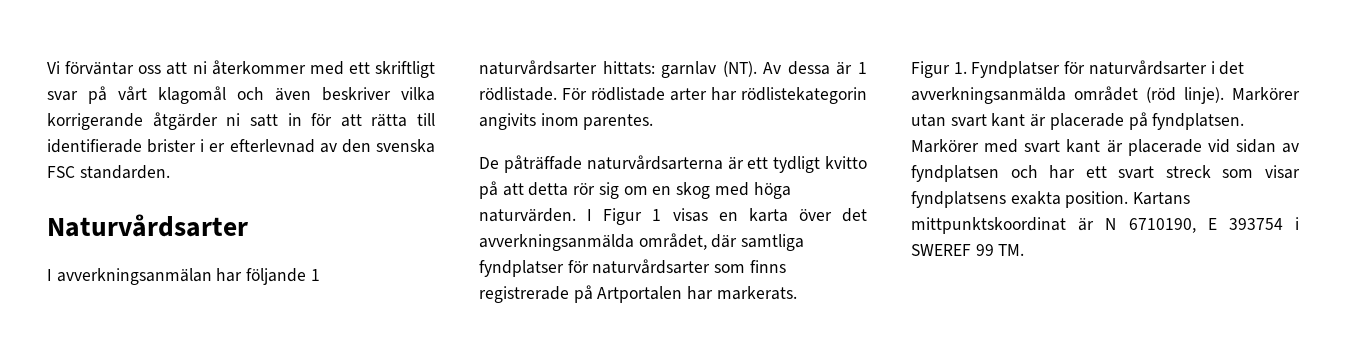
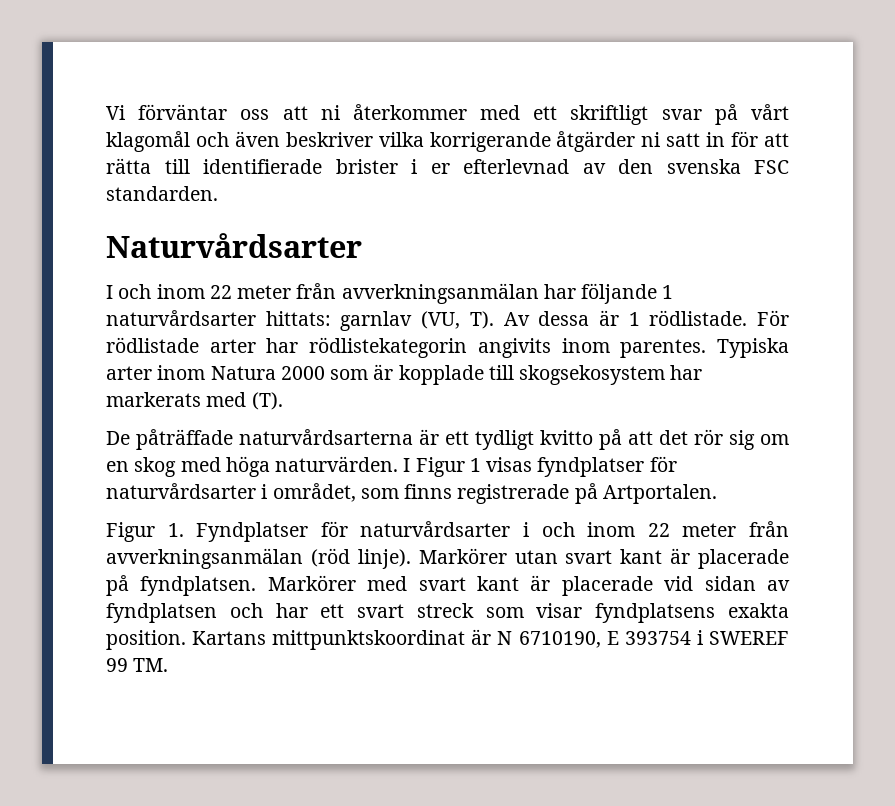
- I avverkningsanmälan har följande 1 naturvårdsarter hittats: garnlav (NT). Av dessa är 1 rödlistade.
+ I och inom 22 meter från avverkningsanmälan har följande 1 naturvårdsarter hittats: garnlav (VU, T). Av dessa är 1 rödlistade.
+ Typiska arter inom Natura 2000 som är kopplade till skogsekosystem har markerats med (T).
- De påträffade naturvårdsarterna är ett tydligt kvitto på att detta rör sig om en skog med höga naturvärden.
+ De påträffade naturvårdsarterna är ett tydligt kvitto på att det rör sig om en skog med höga naturvärden.
- I Figur 1 visas en karta över det avverkningsanmälda området, där samtliga fyndplatser för naturvårdsarter som finns registrerade på Artportalen har markerats.
+ I Figur 1 visas fyndplatser för naturvårdsarter i området, som finns registrerade på Artportalen.
- Figur 1. Fyndplatser för naturvårdsarter i det avverkningsanmälda området (röd linje).
+ Figur 1. Fyndplatser för naturvårdsarter i och inom 22 meter från avverkningsanmälan (röd linje).

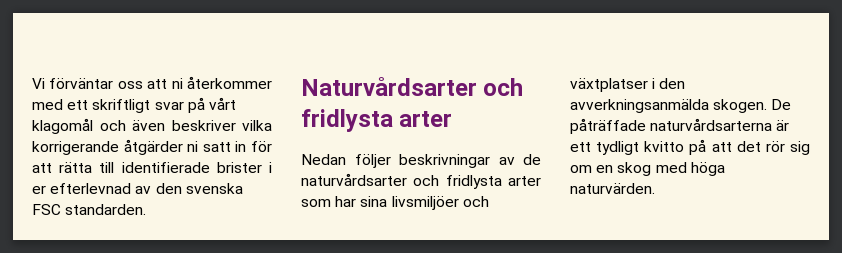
- Naturvårdsarter
- I och inom 22 meter från avverkningsanmälan har följande 1 naturvårdsarter hittats: garnlav (VU, T). Av dessa är 1 rödlistade. För rödlistade arter har rödlistekategorin angivits inom parentes. Typiska arter inom Natura 2000 som är kopplade till skogsekosystem har markerats med (T).
- De påträffade naturvårdsarterna är ett tydligt kvitto på att det rör sig om en skog med höga naturvärden. I Figur 1 visas fyndplatser för naturvårdsarter i området, som finns registrerade på Artportalen.
- Figur 1. Fyndplatser för naturvårdsarter i och inom 22 meter från avverkningsanmälan (röd linje). Markörer utan svart kant är placerade på fyndplatsen. Markörer med svart kant är placerade vid sidan av fyndplatsen och har ett svart streck som visar fyndplatsens exakta position. Kartans mittpunktskoordinat är N 6710190, E 393754 i SWEREF 99 TM.
+ Naturvårdsarter och fridlysta arter
+ Nedan följer beskrivningar av de naturvårdsarter och fridlysta arter som har sina livsmiljöer och växtplatser i den avverkningsanmälda skogen. De påträffade naturvårdsarterna är ett tydligt kvitto på att det rör sig om en skog med höga naturvärden.

